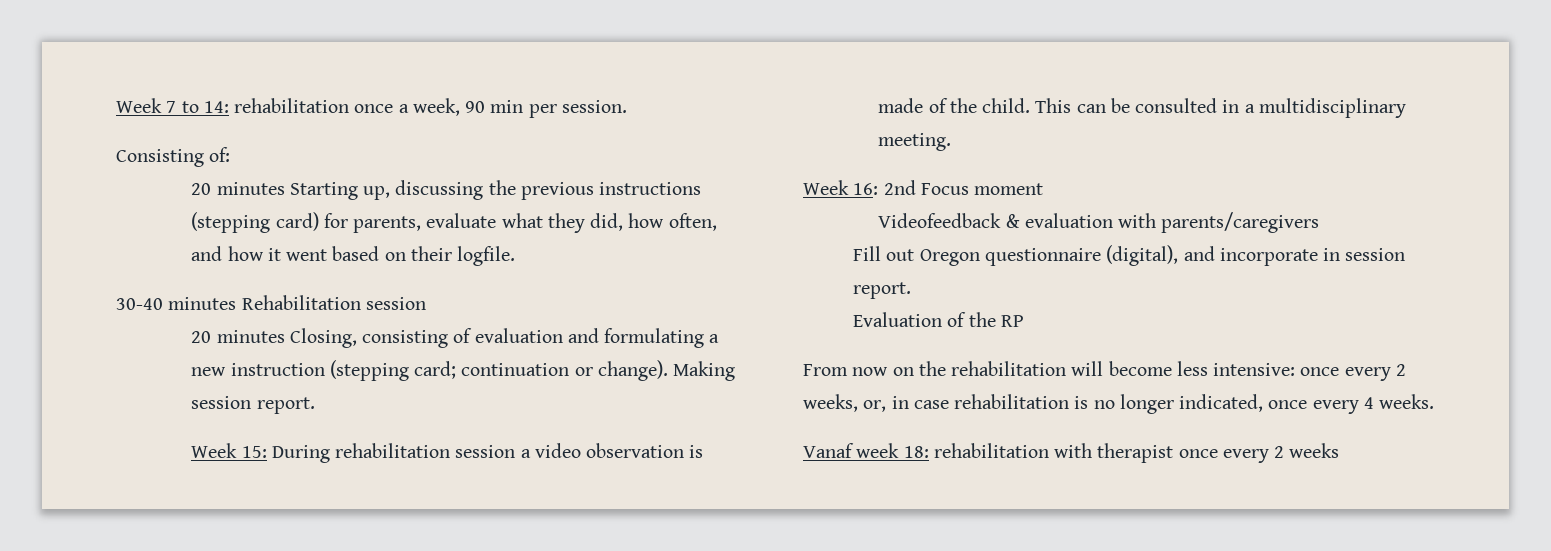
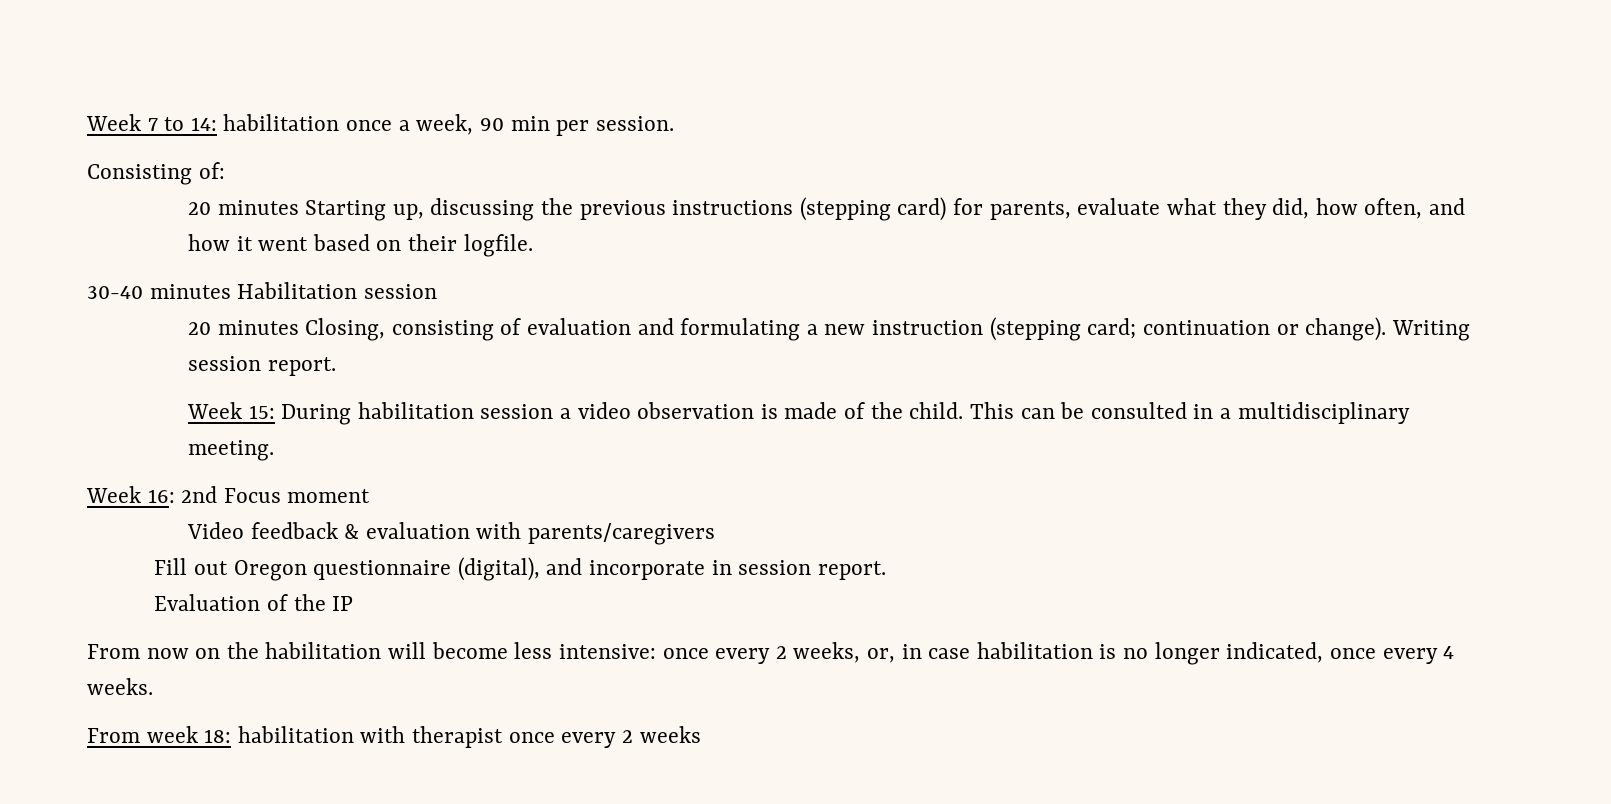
- Week 7 to 14: rehabilitation once a week, 90 min per session.
+ Week 7 to 14: habilitation once a week, 90 min per session.
- 30-40 minutes Rehabilitation session
+ 30-40 minutes Habilitation session
- Making session report.
+ Writing session report.
- Week 15: During rehabilitation session a video observation is made of the child.
+ Week 15: During habilitation session a video observation is made of the child.
- Videofeedback & evaluation with parents/caregivers
+ Video feedback & evaluation with parents/caregivers
- Evaluation of the RP
+ Evaluation of the IP
- From now on the rehabilitation will become less intensive: once every 2 weeks, or, in case rehabilitation is no longer indicated, once every 4 weeks.
+ From now on the habilitation will become less intensive: once every 2 weeks, or, in case habilitation is no longer indicated, once every 4 weeks.
- Vanaf week 18: rehabilitation with therapist once every 2 weeks
+ From week 18: habilitation with therapist once every 2 weeks

